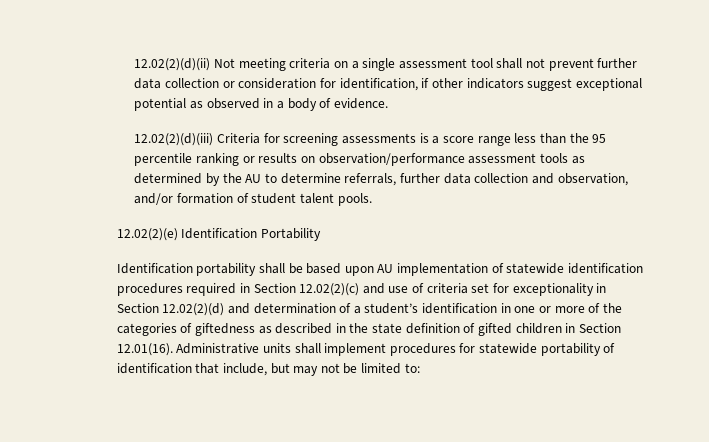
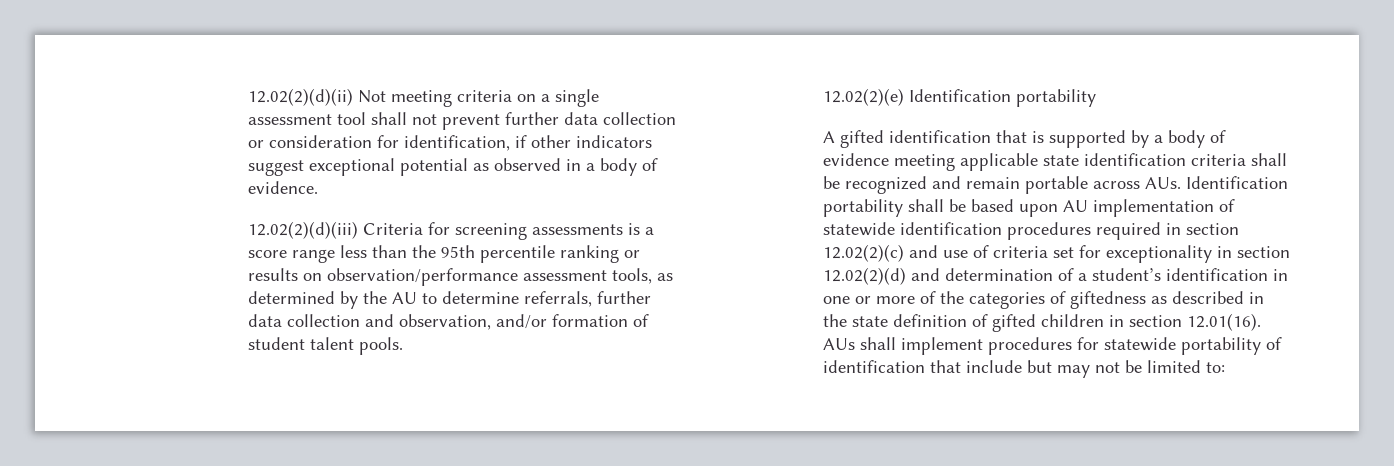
- 12.02(2)(d)(iii) Criteria for screening assessments is a score range less than the 95 percentile ranking or results on observation/performance assessment tools as determined by the AU to determine referrals, further data collection and observation, and/or formation of student talent pools.
+ 12.02(2)(d)(iii) Criteria for screening assessments is a score range less than the 95th percentile ranking or results on observation/performance assessment tools, as determined by the AU to determine referrals, further data collection and observation, and/or formation of student talent pools.
- 12.02(2)(e) Identification Portability
- Identification portability shall be based upon AU implementation of statewide identification procedures required in Section 12.02(2)(c) and use of criteria set for exceptionality in Section 12.02(2)(d) and determination of a student’s identification in one or more of the categories of giftedness as described in the state definition of gifted children in Section 12.01(16). Administrative units shall implement procedures for statewide portability of identification that include, but may not be limited to:
+ 12.02(2)(e) Identification portability
+ A gifted identification that is supported by a body of evidence meeting applicable state identification criteria shall be recognized and remain portable across AUs. Identification portability shall be based upon AU implementation of statewide identification procedures required in section 12.02(2)(c) and use of criteria set for exceptionality in section 12.02(2)(d) and determination of a student’s identification in one or more of the categories of giftedness as described in the state definition of gifted children in section 12.01(16). AUs shall implement procedures for statewide portability of identification that include but may not be limited to:

